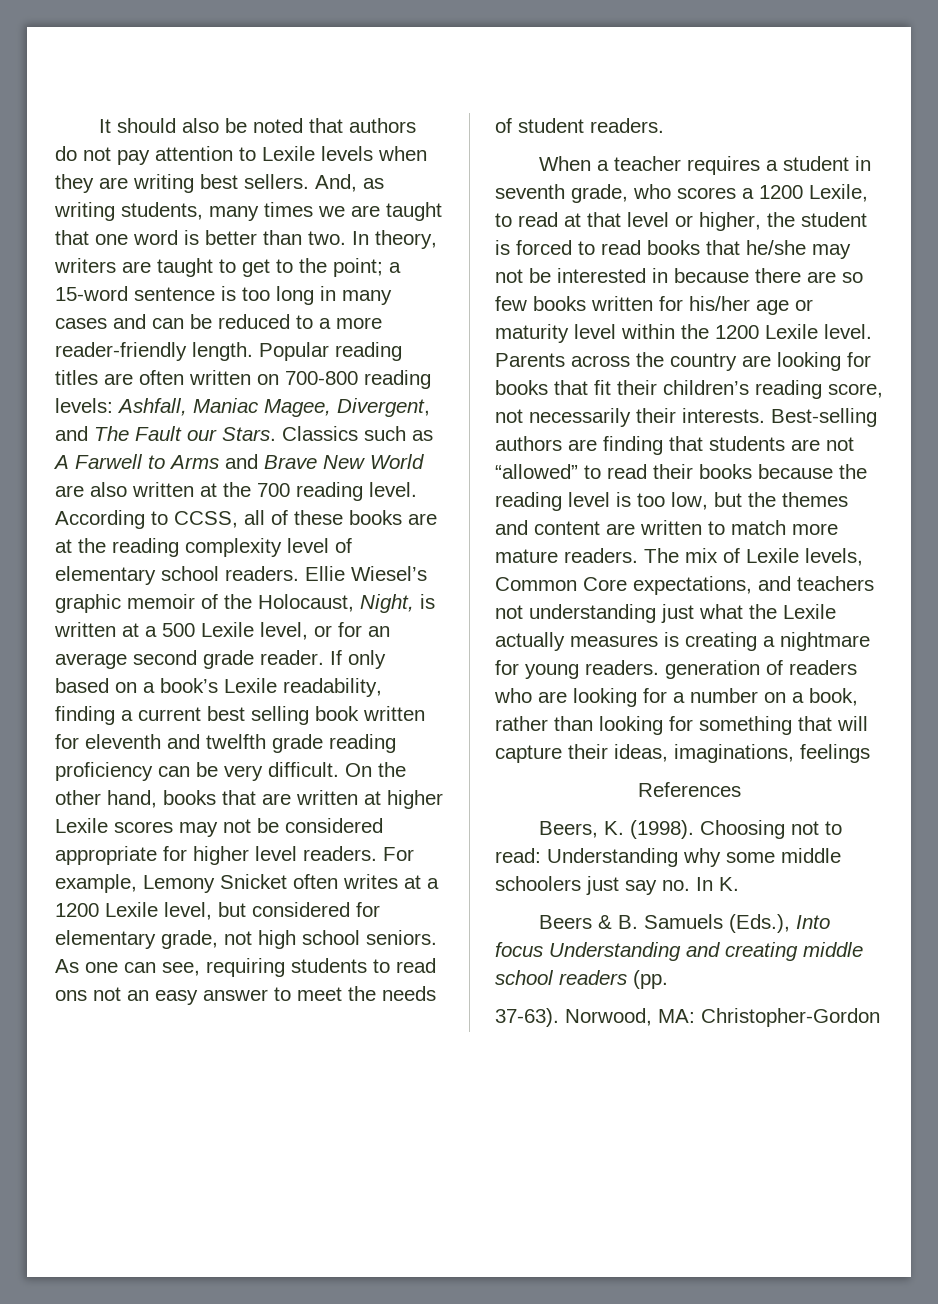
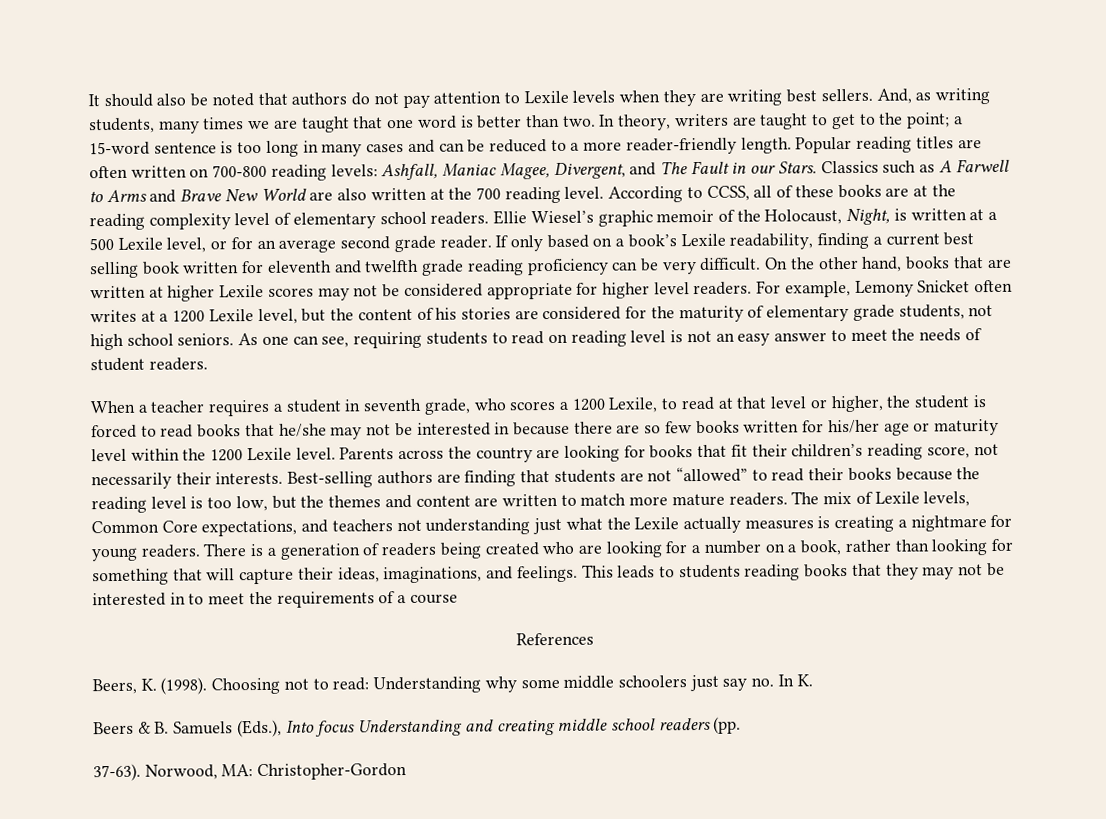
- Popular reading titles are often written on 700-800 reading levels: Ashfall, Maniac Magee, Divergent, and The Fault our Stars.
+ Popular reading titles are often written on 700-800 reading levels: Ashfall, Maniac Magee, Divergent, and The Fault in our Stars.
- For example, Lemony Snicket often writes at a 1200 Lexile level, but considered for elementary grade, not high school seniors.
+ For example, Lemony Snicket often writes at a 1200 Lexile level, but the content of his stories are considered for the maturity of elementary grade students, not high school seniors.
- As one can see, requiring students to read ons not an easy answer to meet the needs of student readers.
+ As one can see, requiring students to read on reading level is not an easy answer to meet the needs of student readers.
- The mix of Lexile levels, Common Core expectations, and teachers not understanding just what the Lexile actually measures is creating a nightmare for young readers. generation of readers who are looking for a number on a book, rather than looking for something that will capture their ideas, imaginations, feelings
+ The mix of Lexile levels, Common Core expectations, and teachers not understanding just what the Lexile actually measures is creating a nightmare for young readers. There is a generation of readers being created who are looking for a number on a book, rather than looking for something that will capture their ideas, imaginations, and feelings. This leads to students reading books that they may not be interested in to meet the requirements of a course

